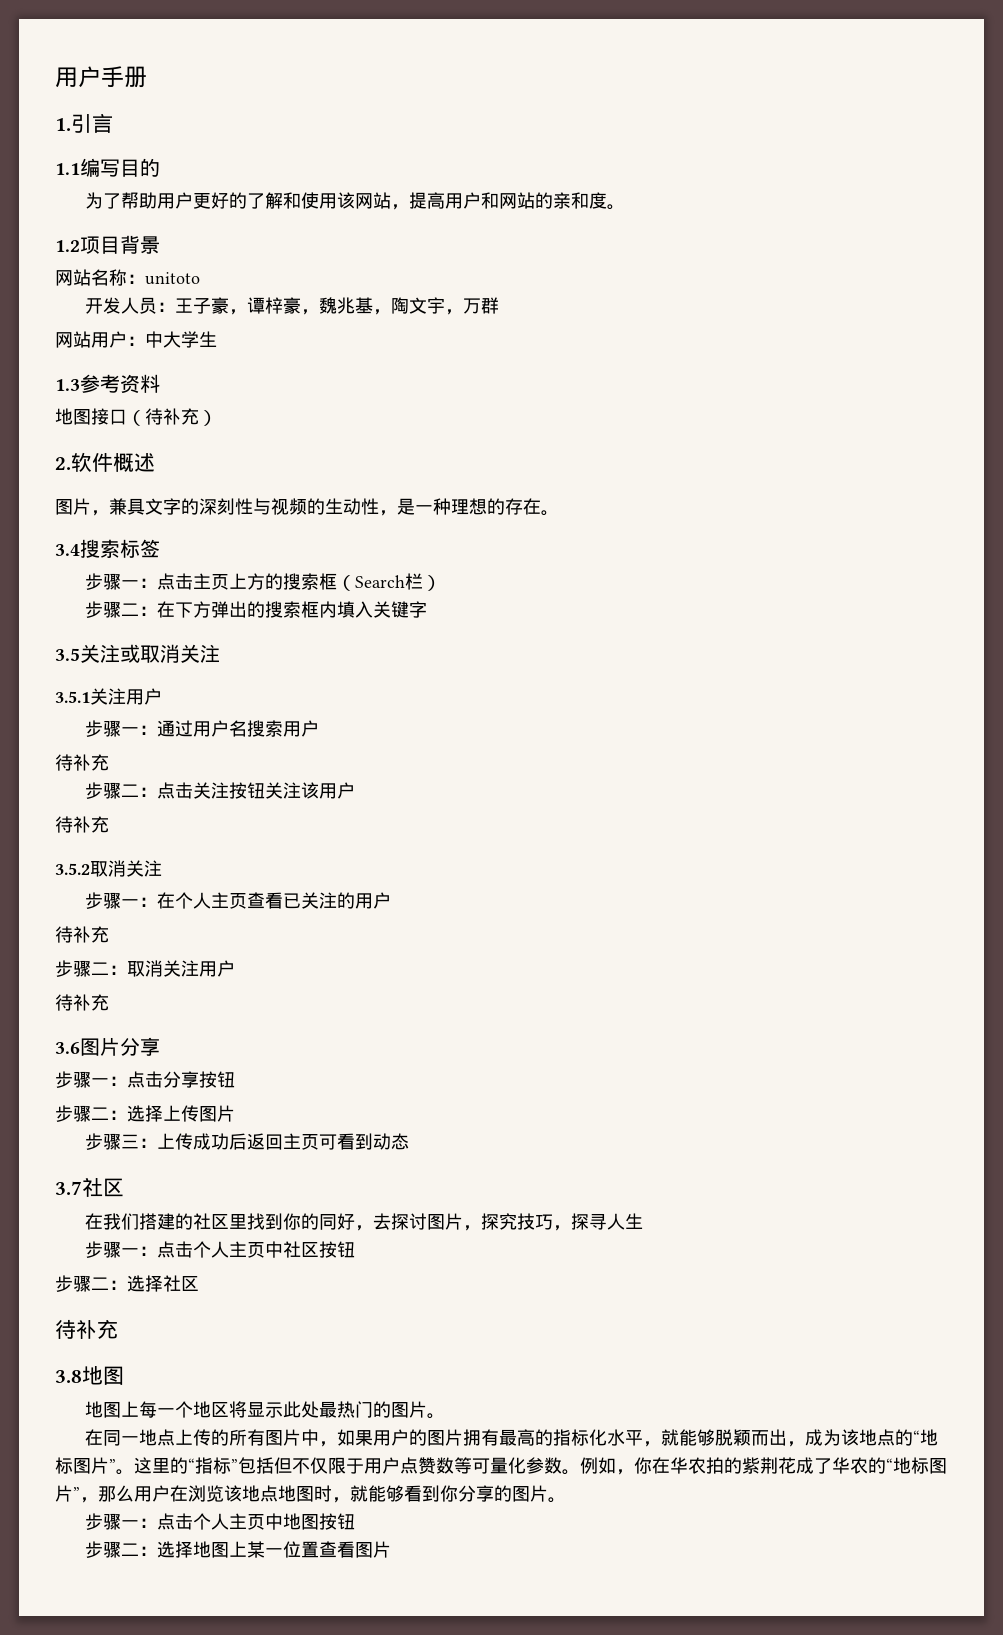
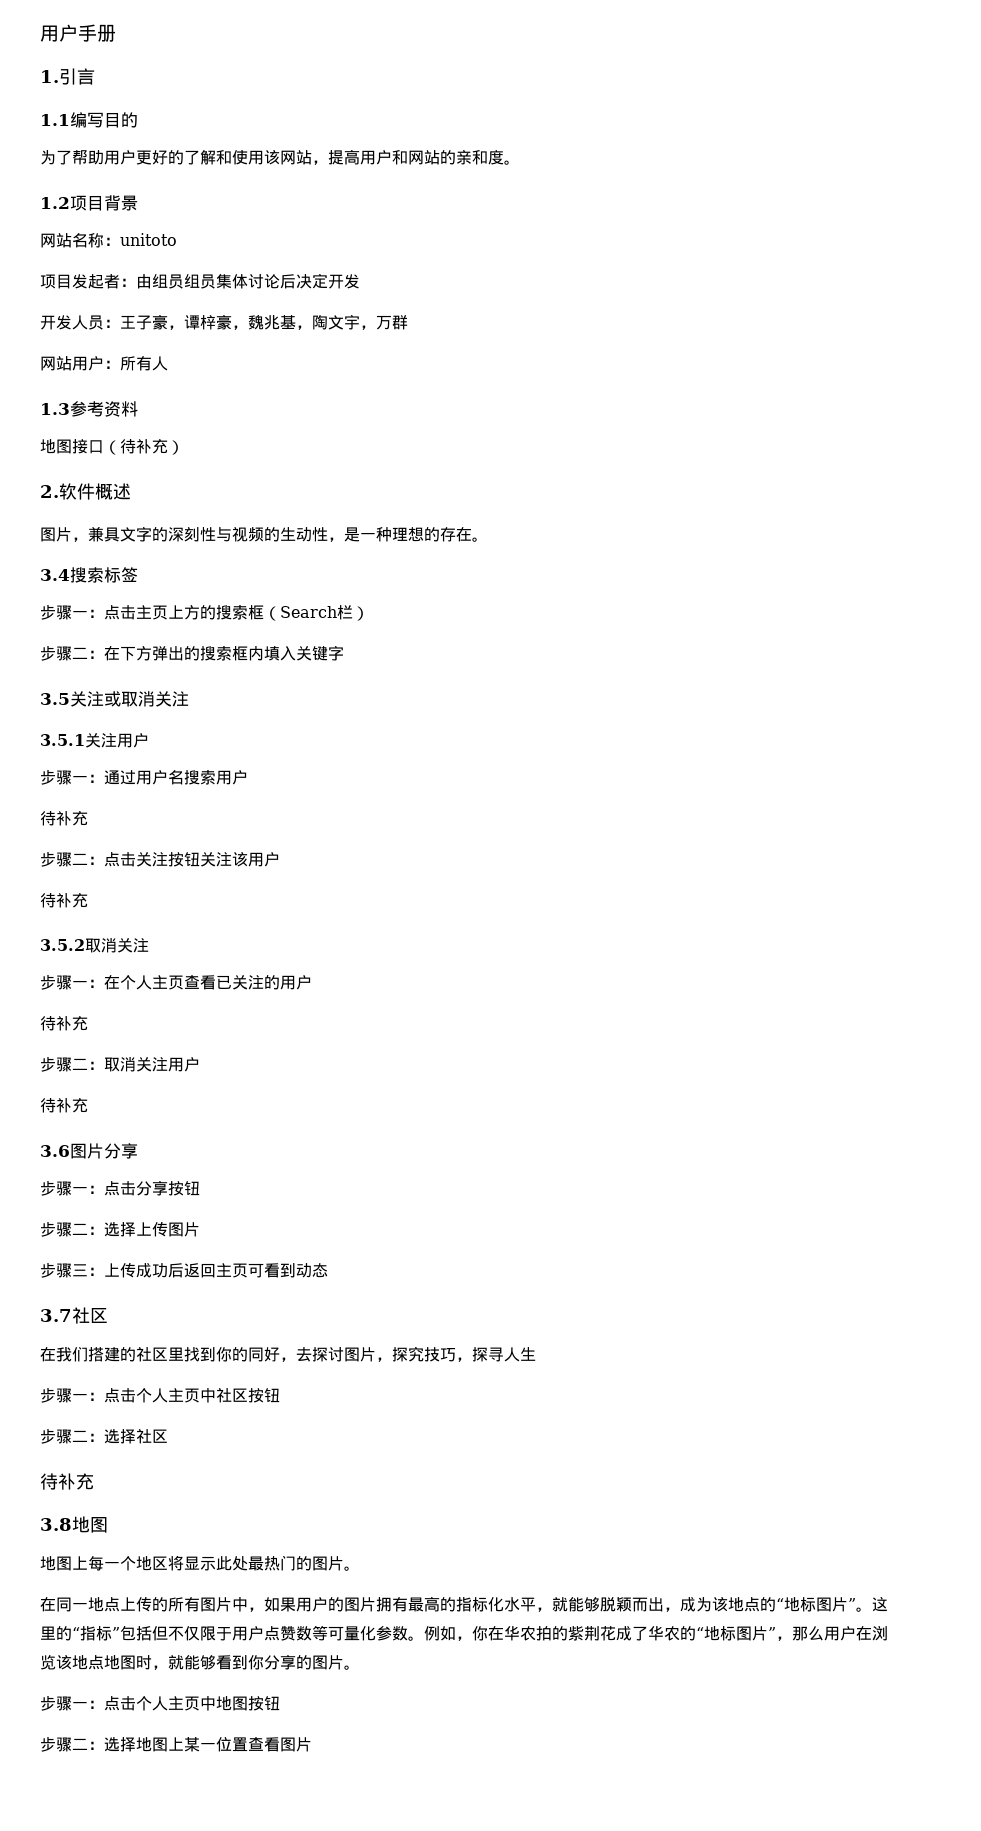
+ 项目发起者：由组员组员集体讨论后决定开发
- 网站用户：中大学生
+ 网站用户：所有人

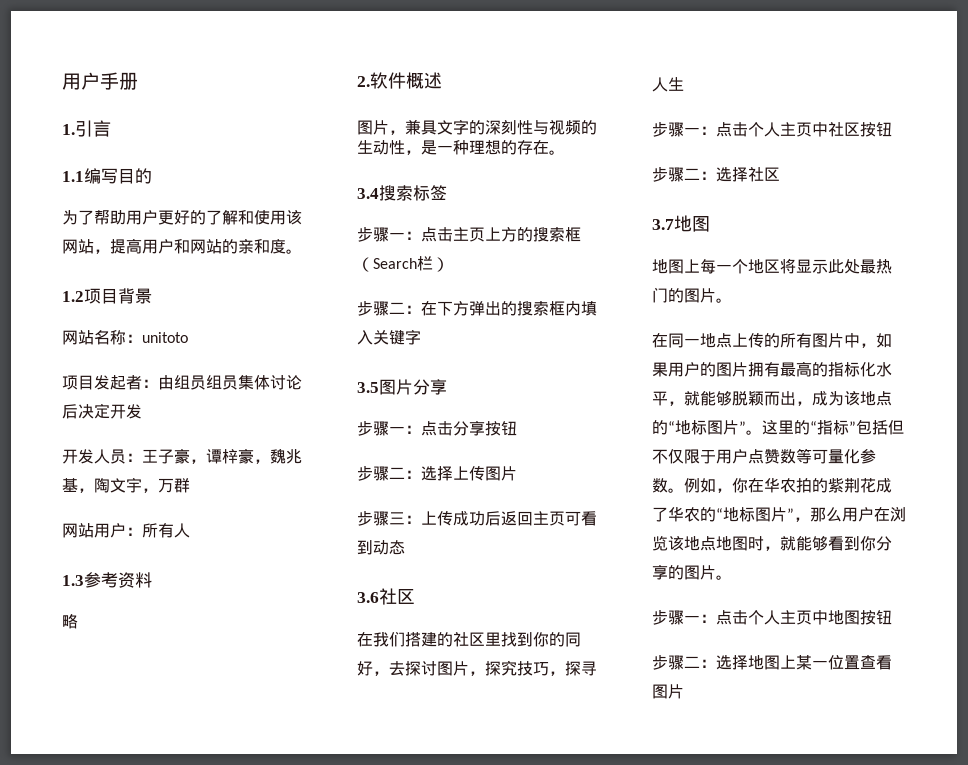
- 地图接口（待补充）
+ 略
- 3.5关注或取消关注
- 3.5.1关注用户
- 步骤一：通过用户名搜索用户
- 待补充
- 步骤二：点击关注按钮关注该用户
- 待补充
- 3.5.2取消关注
- 步骤一：在个人主页查看已关注的用户
- 待补充
- 步骤二：取消关注用户
- 待补充
- 3.6图片分享
+ 3.5图片分享
- 3.7社区
+ 3.6社区
  步骤二：选择社区
- 待补充
- 3.8地图
+ 3.7地图

